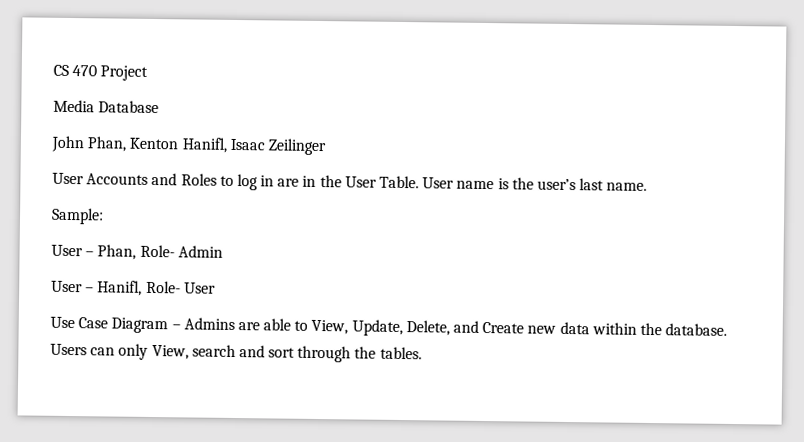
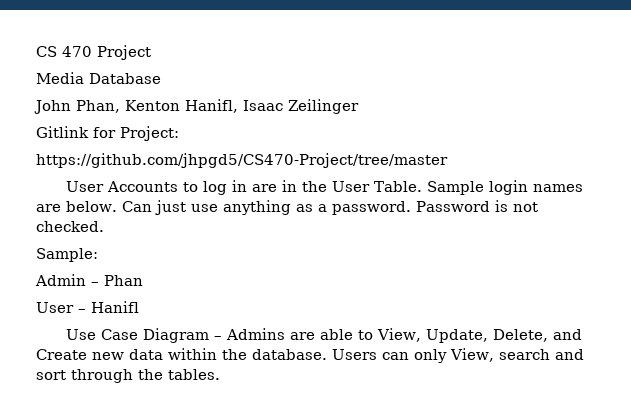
+ Gitlink for Project:
+ https://github.com/jhpgd5/CS470-Project/tree/master
- User Accounts and Roles to log in are in the User Table.
+ User Accounts to log in are in the User Table.
- User name is the user’s last name.
+ Sample login names are below. Can just use anything as a password. Password is not checked.
  Sample:
- User – Phan, Role- Admin
- User – Hanifl, Role- User
+ Admin – Phan
+ User – Hanifl

